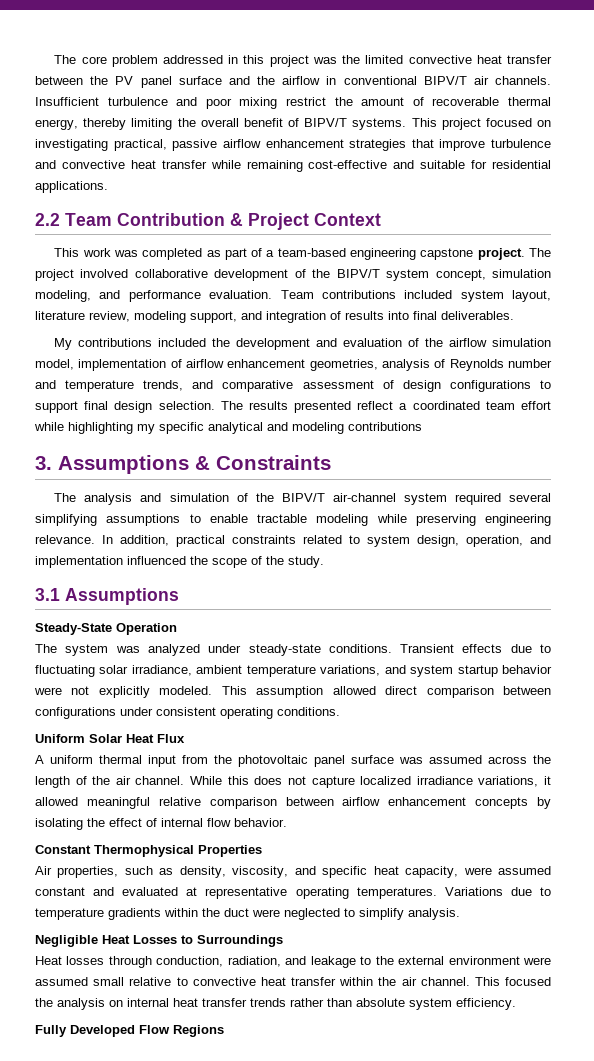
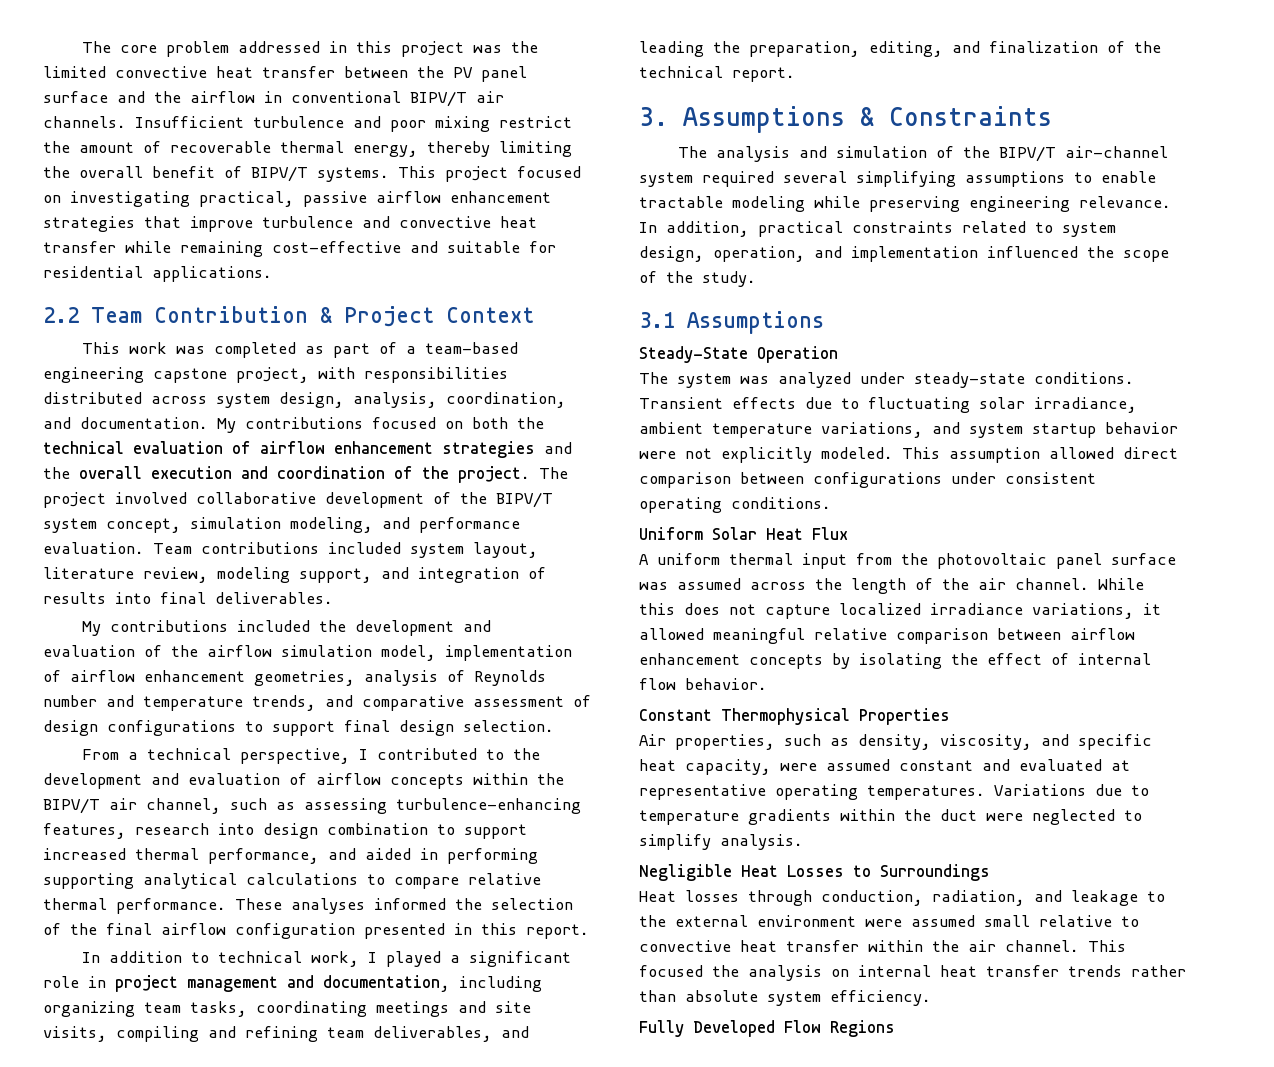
- This work was completed as part of a team-based engineering capstone project.
+ This work was completed as part of a team-based engineering capstone project, with responsibilities distributed across system design, analysis, coordination, and documentation. My contributions focused on both the technical evaluation of airflow enhancement strategies and the overall execution and coordination of the project.
- My contributions included the development and evaluation of the airflow simulation model, implementation of airflow enhancement geometries, analysis of Reynolds number and temperature trends, and comparative assessment of design configurations to support final design selection. The results presented reflect a coordinated team effort while highlighting my specific analytical and modeling contributions
+ My contributions included the development and evaluation of the airflow simulation model, implementation of airflow enhancement geometries, analysis of Reynolds number and temperature trends, and comparative assessment of design configurations to support final design selection.
+ From a technical perspective, I contributed to the development and evaluation of airflow concepts within the BIPV/T air channel, such as assessing turbulence-enhancing features, research into design combination to support increased thermal performance, and aided in performing supporting analytical calculations to compare relative thermal performance. These analyses informed the selection of the final airflow configuration presented in this report.
+ In addition to technical work, I played a significant role in project management and documentation, including organizing team tasks, coordinating meetings and site visits, compiling and refining team deliverables, and leading the preparation, editing, and finalization of the technical report.

